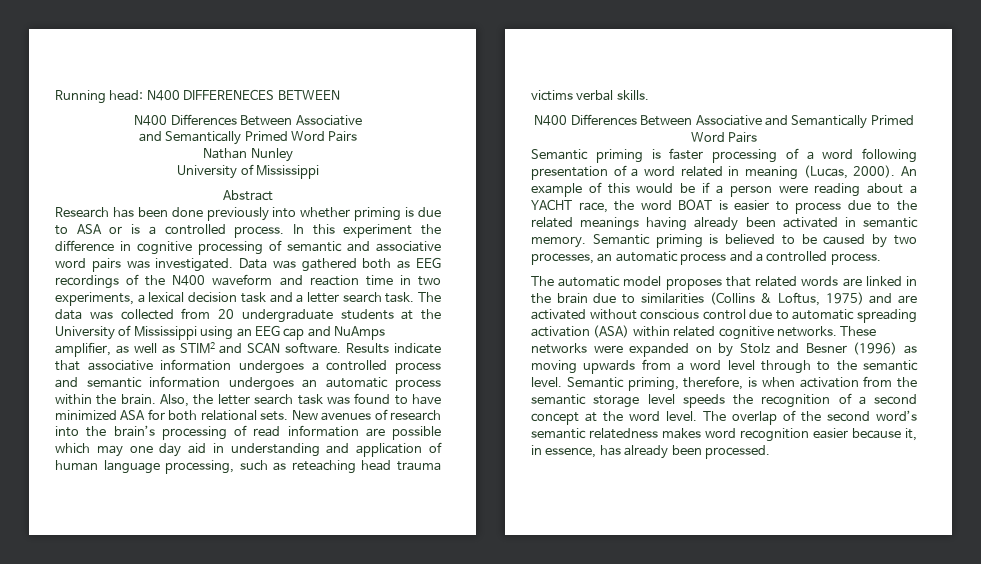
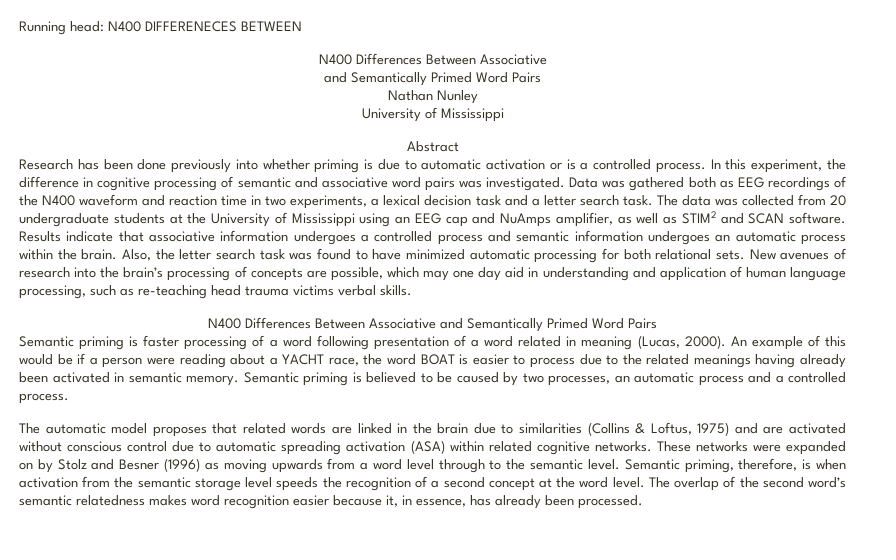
- Research has been done previously into whether priming is due to ASA or is a controlled process.
+ Research has been done previously into whether priming is due to automatic activation or is a controlled process.
- In this experiment the difference in cognitive processing of semantic and associative word pairs was investigated.
+ In this experiment, the difference in cognitive processing of semantic and associative word pairs was investigated.
- Also, the letter search task was found to have minimized ASA for both relational sets.
+ Also, the letter search task was found to have minimized automatic processing for both relational sets.
- New avenues of research into the brain’s processing of read information are possible which may one day aid in understanding and application of human language processing, such as reteaching head trauma victims verbal skills.
+ New avenues of research into the brain’s processing of concepts are possible, which may one day aid in understanding and application of human language processing, such as re-teaching head trauma victims verbal skills.

